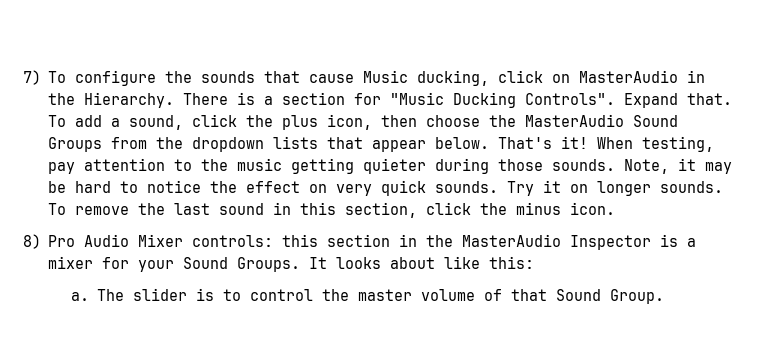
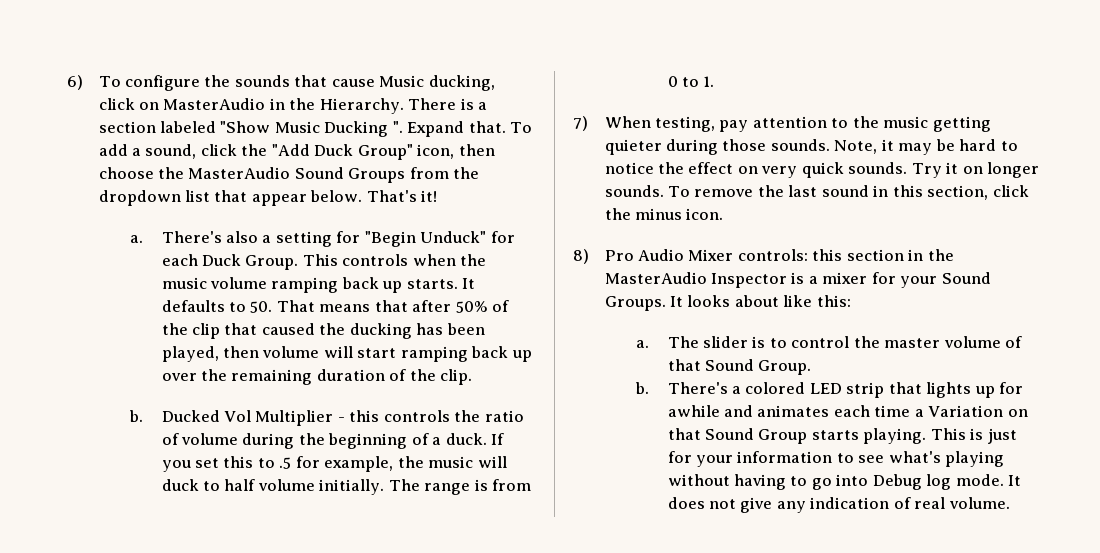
- 7) To configure the sounds that cause Music ducking, click on MasterAudio in the Hierarchy.
+ 6) To configure the sounds that cause Music ducking, click on MasterAudio in the Hierarchy.
- There is a section for "Music Ducking Controls".
+ There is a section labeled "Show Music Ducking ".
- To add a sound, click the plus icon, then choose the MasterAudio Sound Groups from the dropdown lists that appear below.
+ To add a sound, click the "Add Duck Group" icon, then choose the MasterAudio Sound Groups from the dropdown list that appear below.
- That's it! When testing, pay attention to the music getting quieter during those sounds.
+ That's it!
+ a. There's also a setting for "Begin Unduck" for each Duck Group. This controls when the music volume ramping back up starts. It defaults to 50. That means that after 50% of the clip that caused the ducking has been played, then volume will start ramping back up over the remaining duration of the clip.
+ b. Ducked Vol Multiplier - this controls the ratio of volume during the beginning of a duck. If you set this to .5 for example, the music will duck to half volume initially. The range is from 0 to 1.
+ 7) When testing, pay attention to the music getting quieter during those sounds.
+ b. There's a colored LED strip that lights up for awhile and animates each time a Variation on that Sound Group starts playing. This is just for your information to see what's playing without having to go into Debug log mode. It does not give any indication of real volume.

